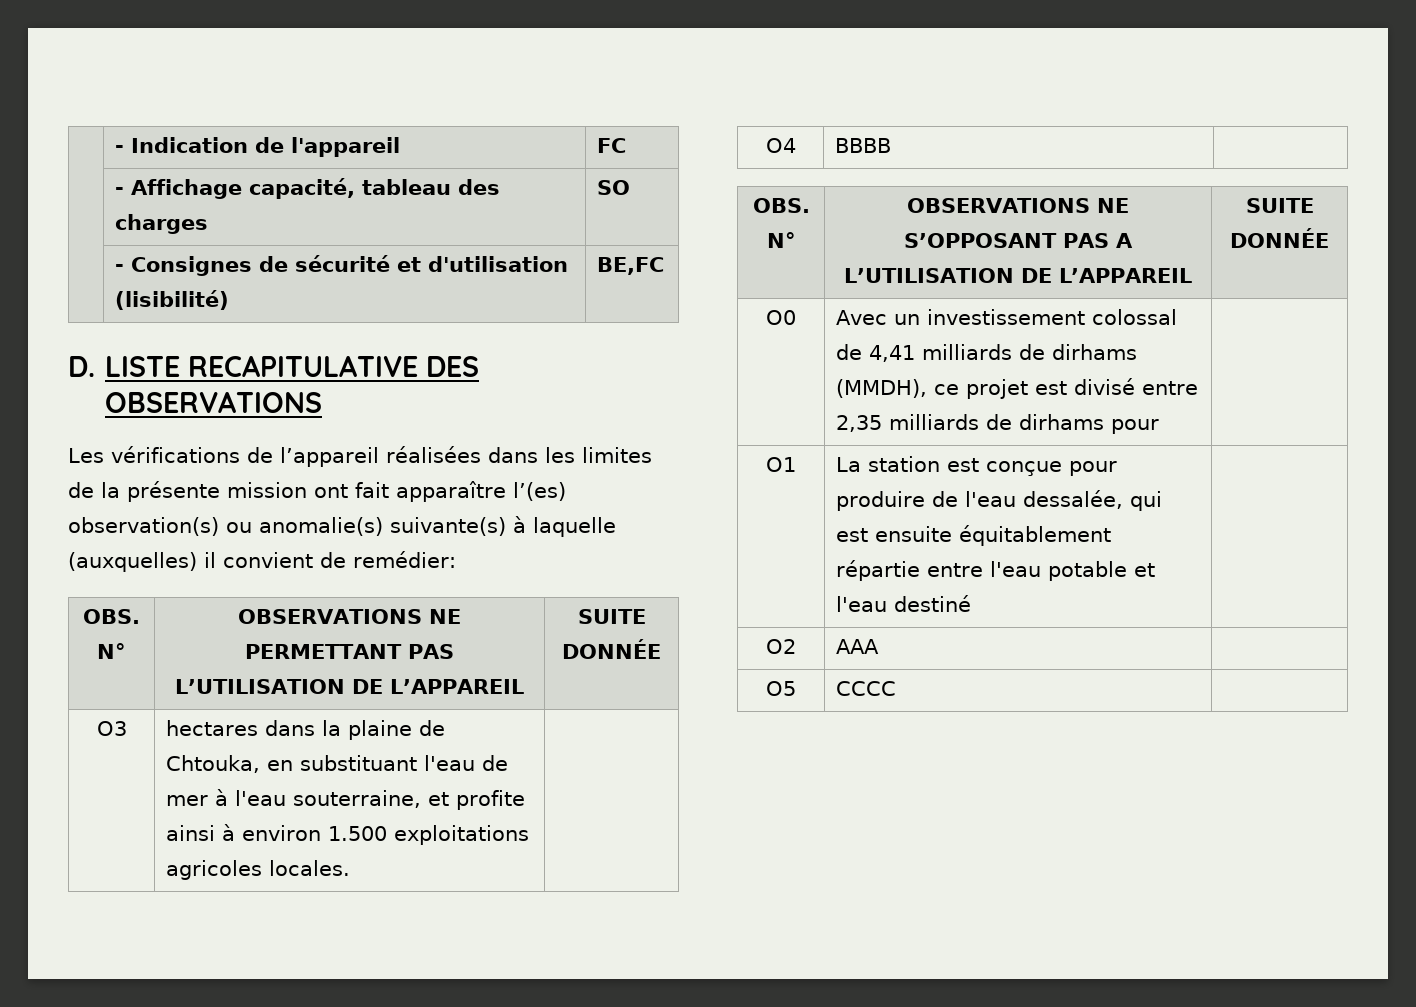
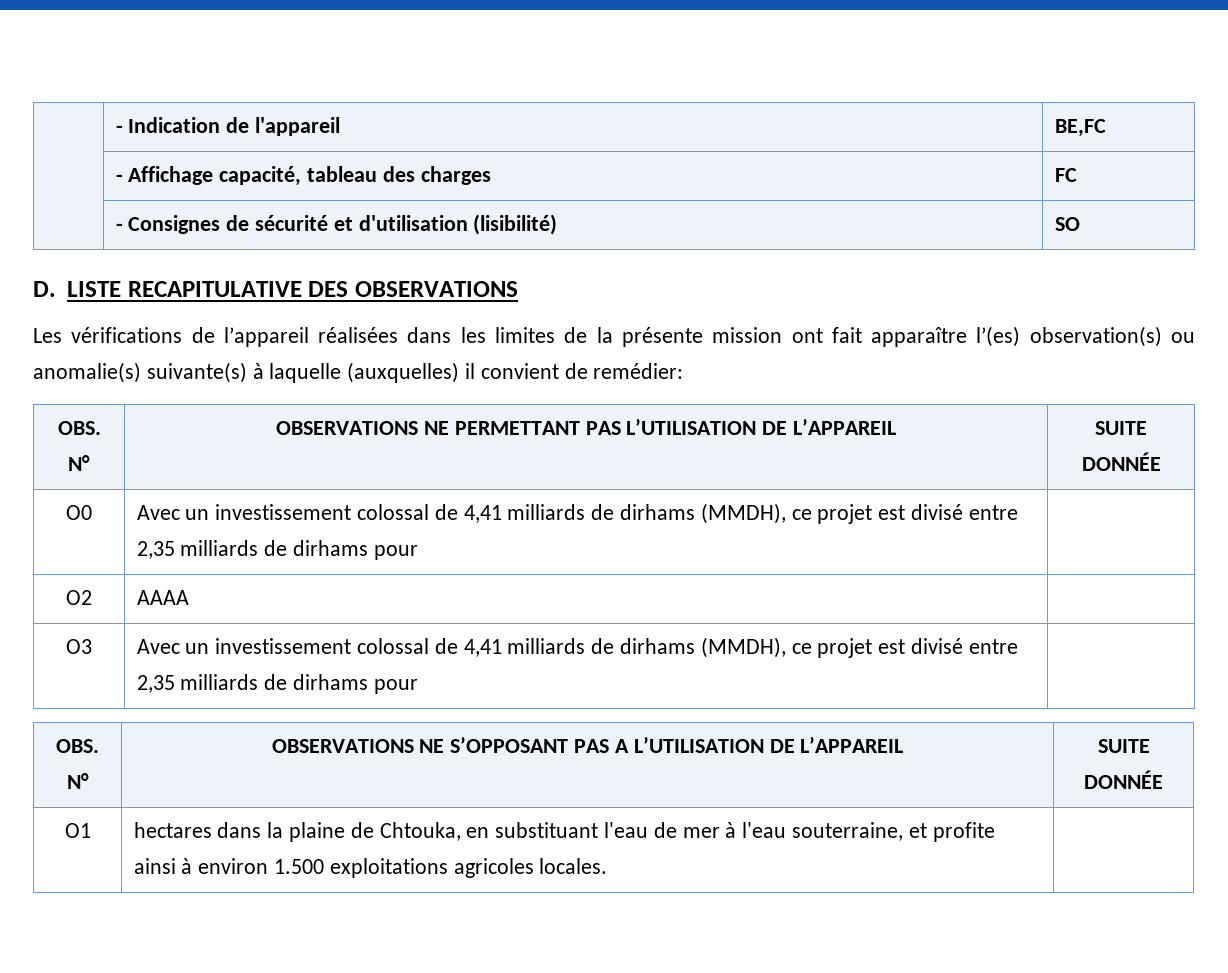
- | - Indication de l'appareil | FC
+ | - Indication de l'appareil | BE,FC
- | - Affichage capacité, tableau des charges | SO
+ | - Affichage capacité, tableau des charges | FC
- | - Consignes de sécurité et d'utilisation (lisibilité) | BE,FC
+ | - Consignes de sécurité et d'utilisation (lisibilité) | SO
- O3 | hectares dans la plaine de Chtouka, en substituant l'eau de mer à l'eau souterraine, et profite ainsi à environ 1.500 exploitations agricoles locales. |
+ O0 | Avec un investissement colossal de 4,41 milliards de dirhams (MMDH), ce projet est divisé entre 2,35 milliards de dirhams pour |
+ O2 | AAAA |
+ O3 | Avec un investissement colossal de 4,41 milliards de dirhams (MMDH), ce projet est divisé entre 2,35 milliards de dirhams pour |
+ OBS. N° | OBSERVATIONS NE S’OPPOSANT PAS A L’UTILISATION DE L’APPAREIL | SUITE DONNÉE
+ O1 | hectares dans la plaine de Chtouka, en substituant l'eau de mer à l'eau souterraine, et profite ainsi à environ 1.500 exploitations agricoles locales. |
- O4 | BBBB |
- OBS. N° | OBSERVATIONS NE S’OPPOSANT PAS A L’UTILISATION DE L’APPAREIL | SUITE DONNÉE
- O0 | Avec un investissement colossal de 4,41 milliards de dirhams (MMDH), ce projet est divisé entre 2,35 milliards de dirhams pour |
- O1 | La station est conçue pour produire de l'eau dessalée, qui est ensuite équitablement répartie entre l'eau potable et l'eau destiné |
- O2 | AAA |
- O5 | CCCC |

